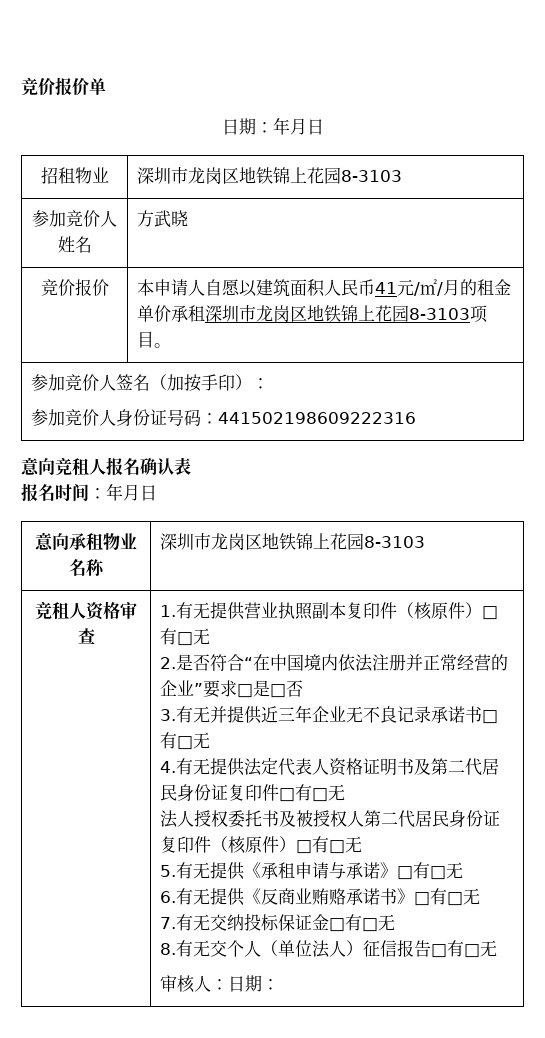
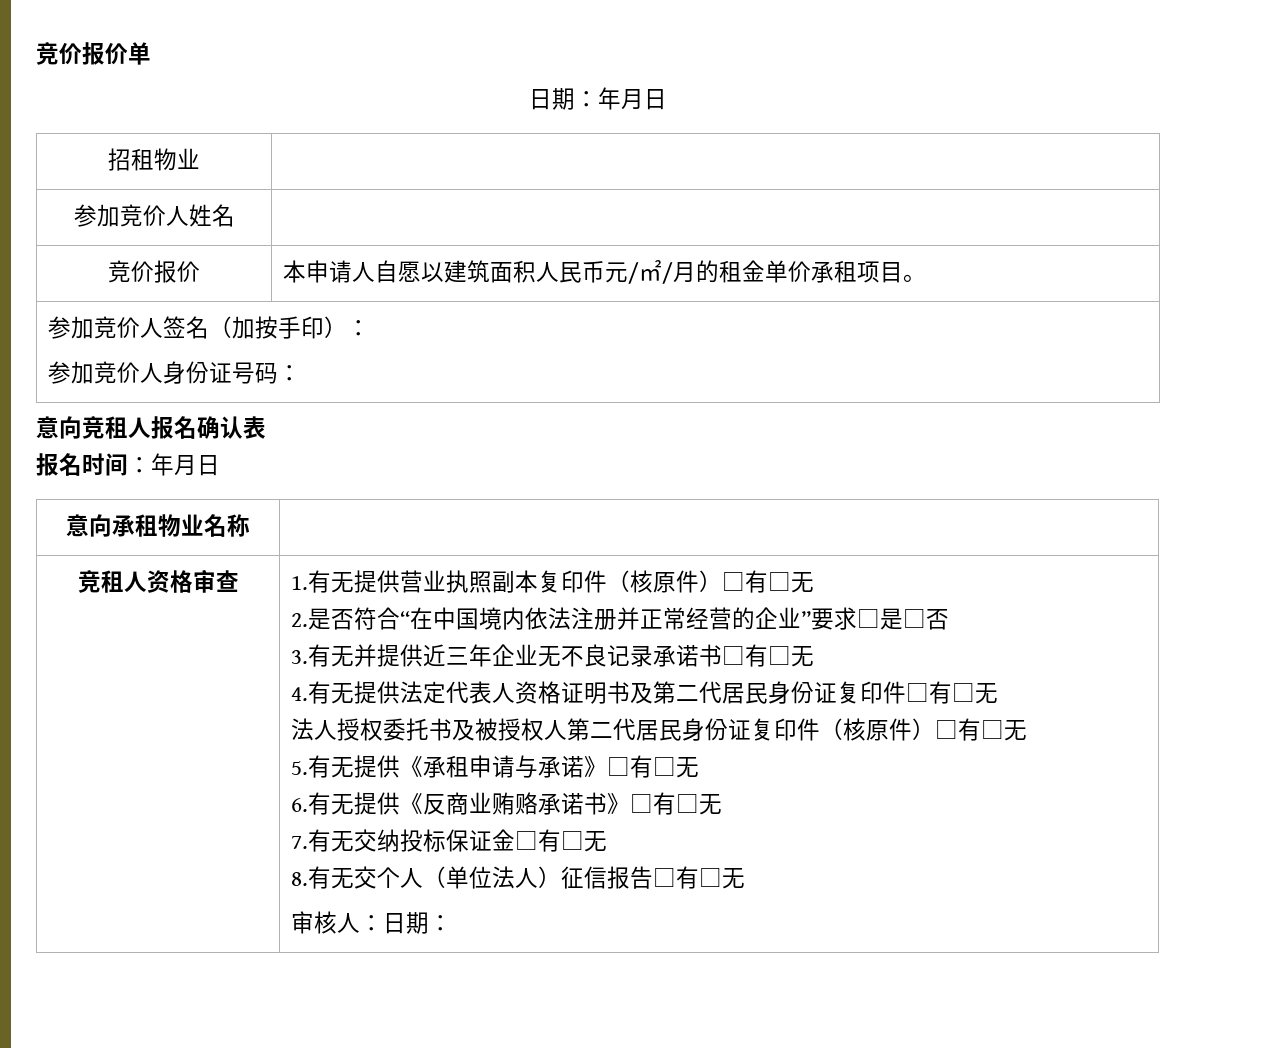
- 招租物业 | 深圳市龙岗区地铁锦上花园8-3103
+ 招租物业 |
- 参加竞价人姓名 | 方武晓
+ 参加竞价人姓名 |
- 竞价报价 | 本申请人自愿以建筑面积人民币41元/㎡/月的租金单价承租深圳市龙岗区地铁锦上花园8-3103项目。
+ 竞价报价 | 本申请人自愿以建筑面积人民币元/㎡/月的租金单价承租项目。
  参加竞价人签名（加按手印）：
- 参加竞价人身份证号码：441502198609222316
+ 参加竞价人身份证号码：
- 意向承租物业名称 | 深圳市龙岗区地铁锦上花园8-3103
+ 意向承租物业名称 |

